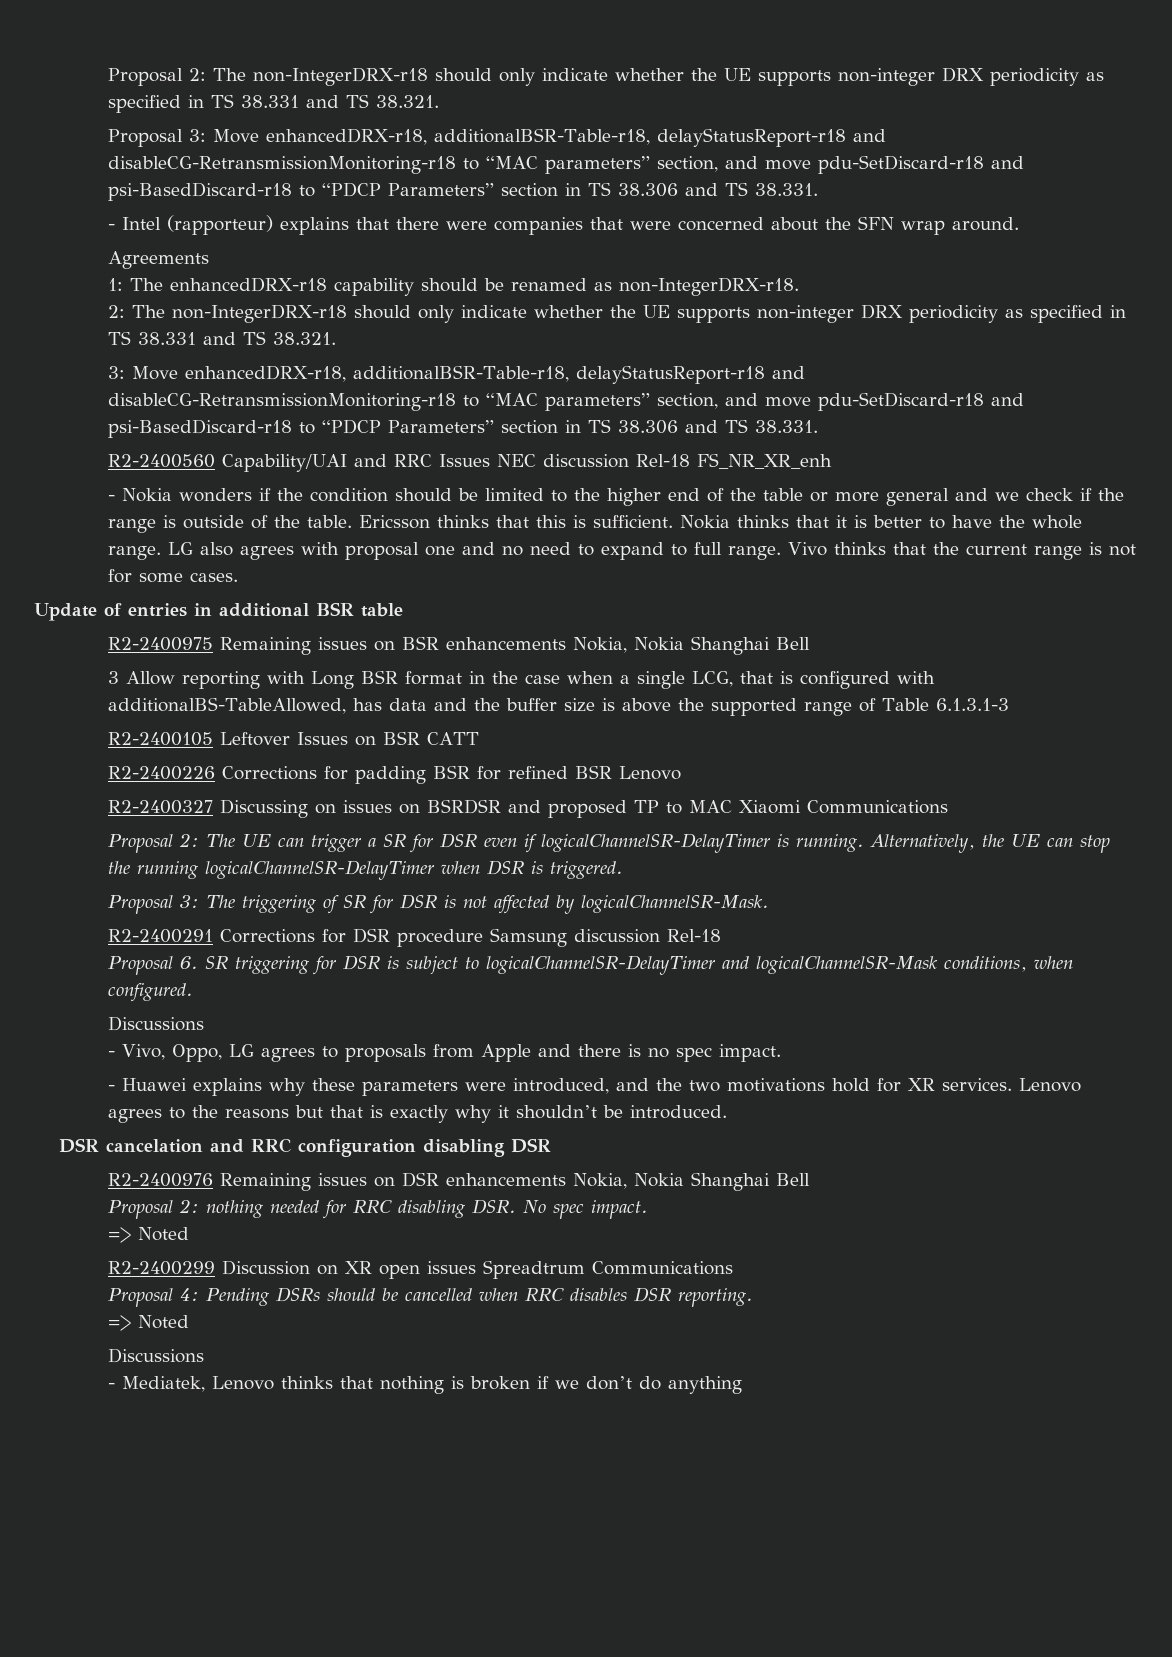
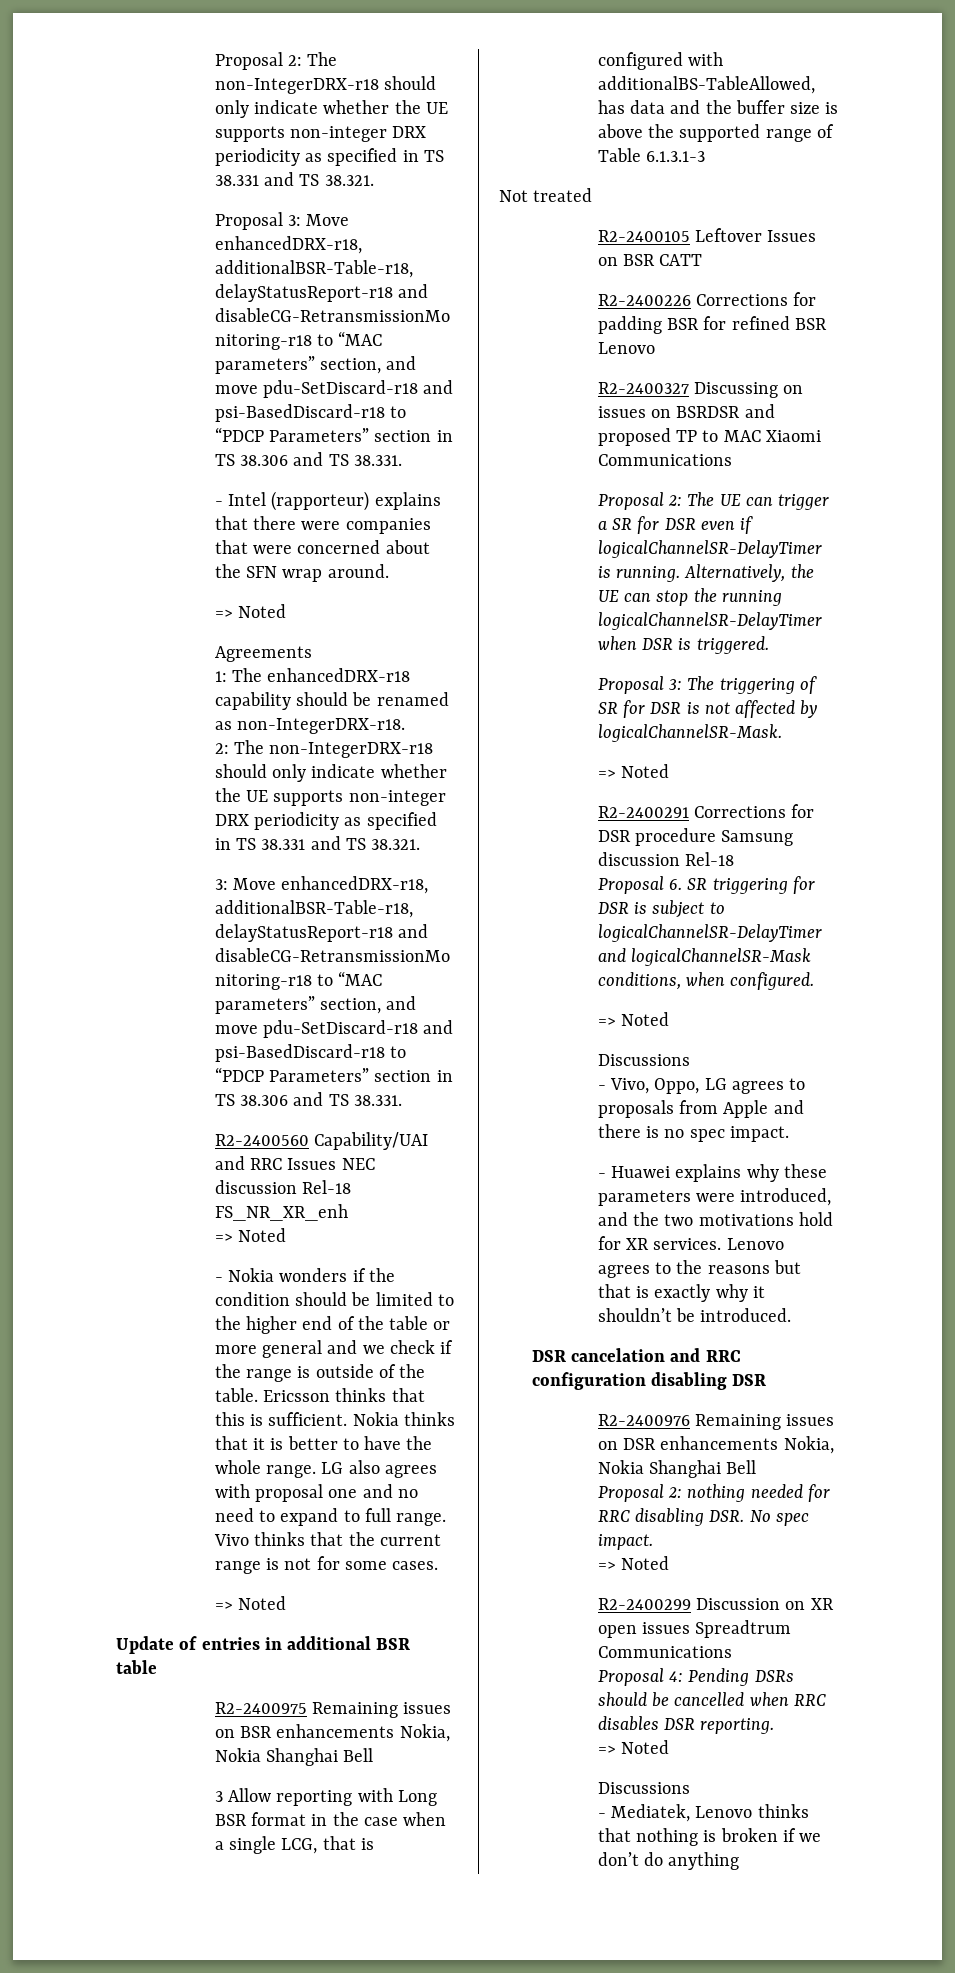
  - Intel (rapporteur) explains that there were companies that were concerned about the SFN wrap around.
+ => Noted
  R2-2400560 Capability/UAI and RRC Issues NEC discussion Rel-18 FS_NR_XR_enh
+ => Noted
  Vivo thinks that the current range is not for some cases.
+ => Noted
+ Not treated
  Proposal 3: The triggering of SR for DSR is not affected by logicalChannelSR-Mask.
+ => Noted
  Proposal 6. SR triggering for DSR is subject to logicalChannelSR-DelayTimer and logicalChannelSR-Mask conditions, when configured.
+ => Noted

